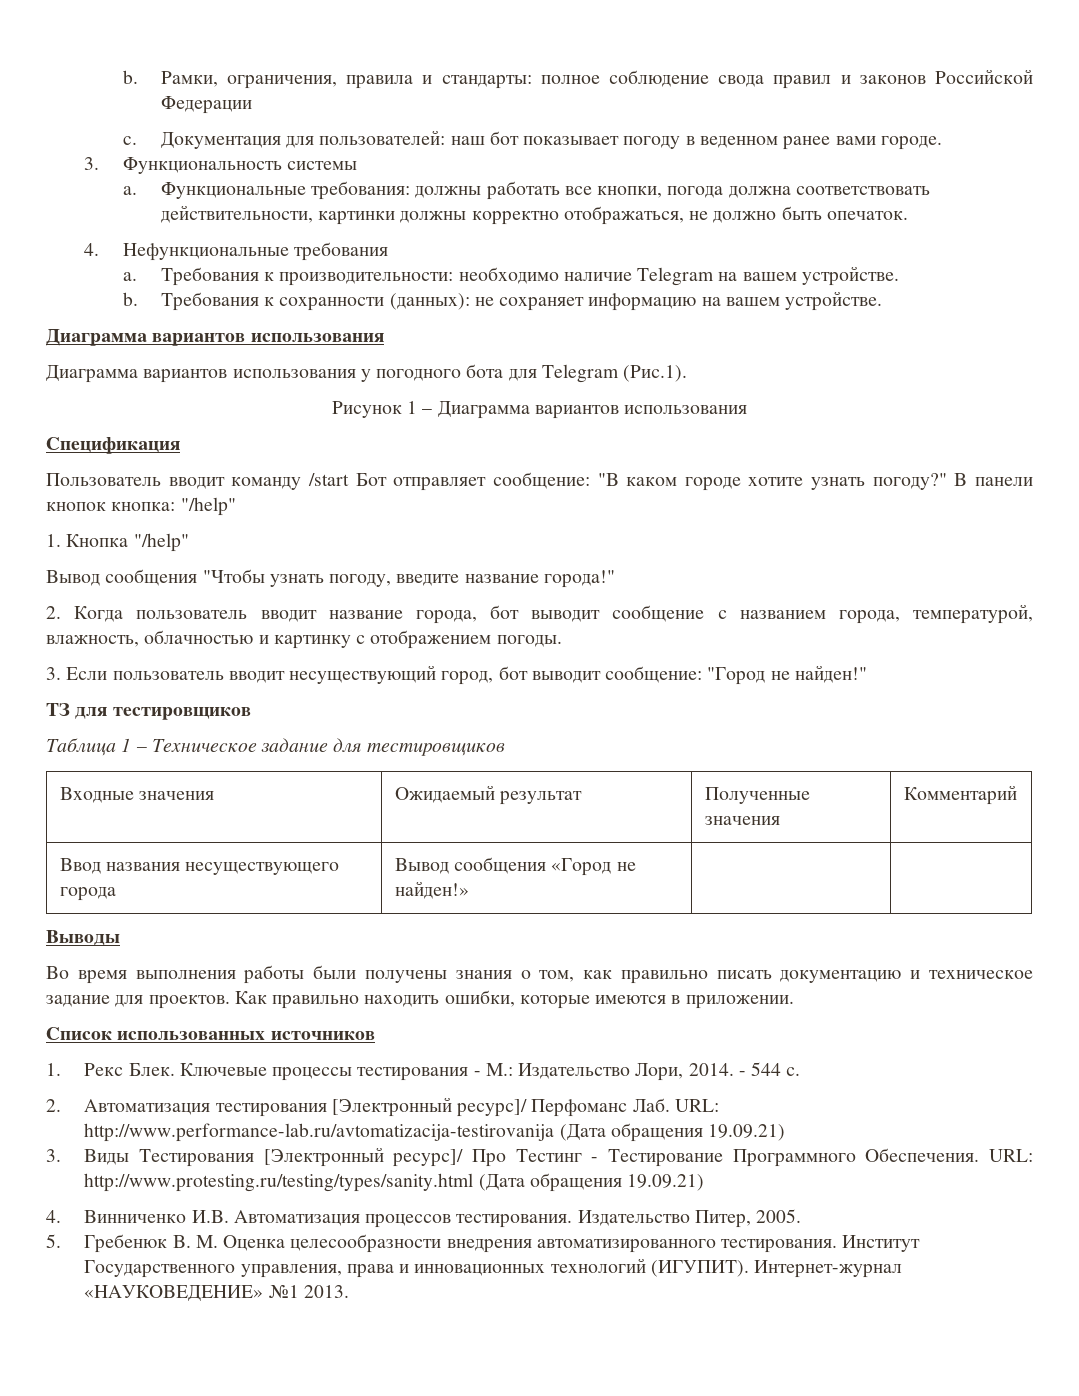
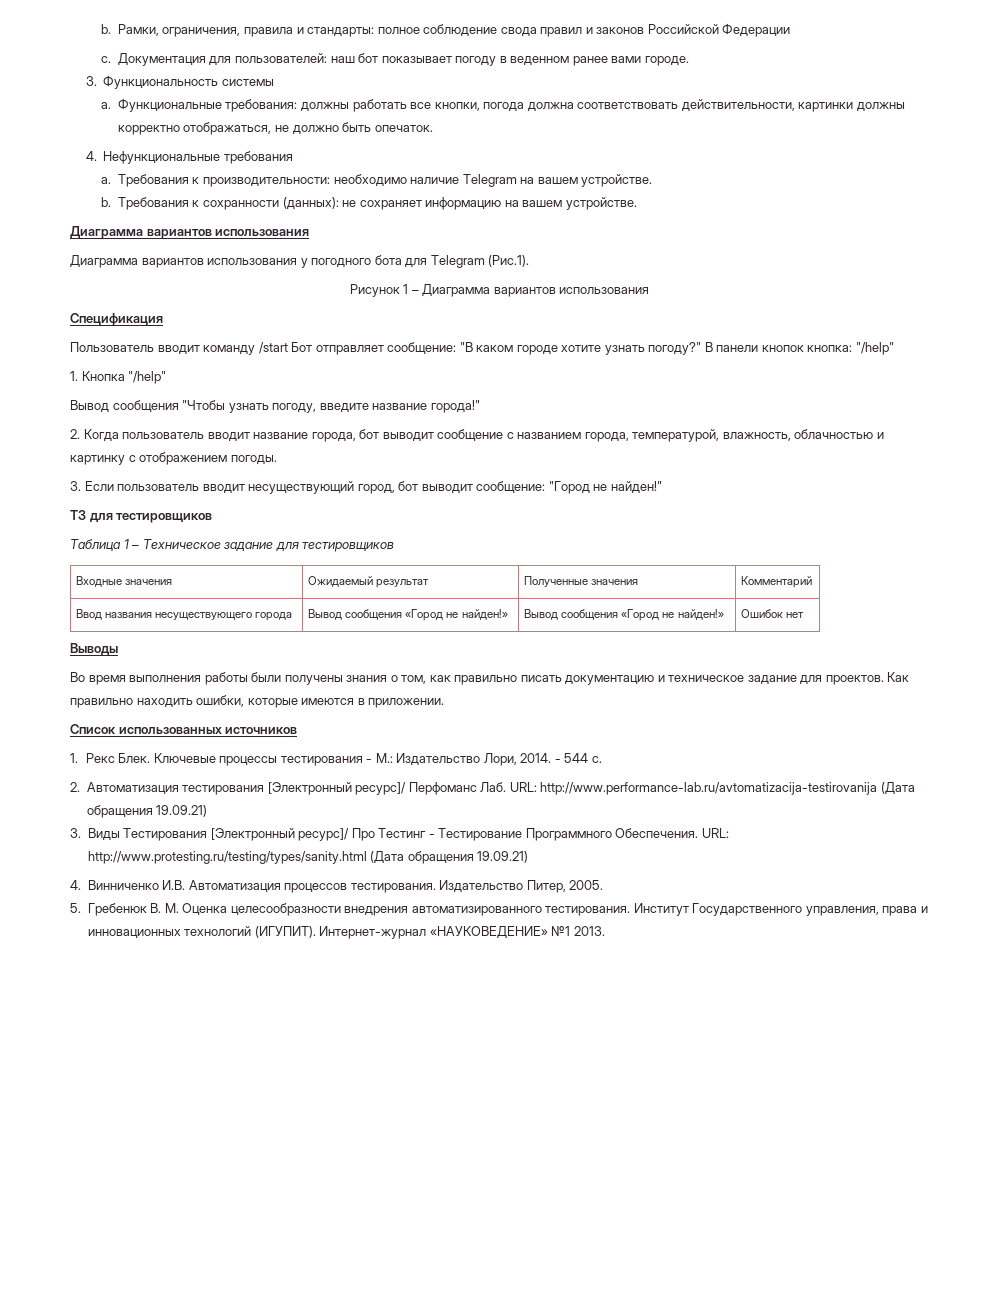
- Ввод названия несуществующего города | Вывод сообщения «Город не найден!» | |
+ Ввод названия несуществующего города | Вывод сообщения «Город не найден!» | Вывод сообщения «Город не найден!» | Ошибок нет

